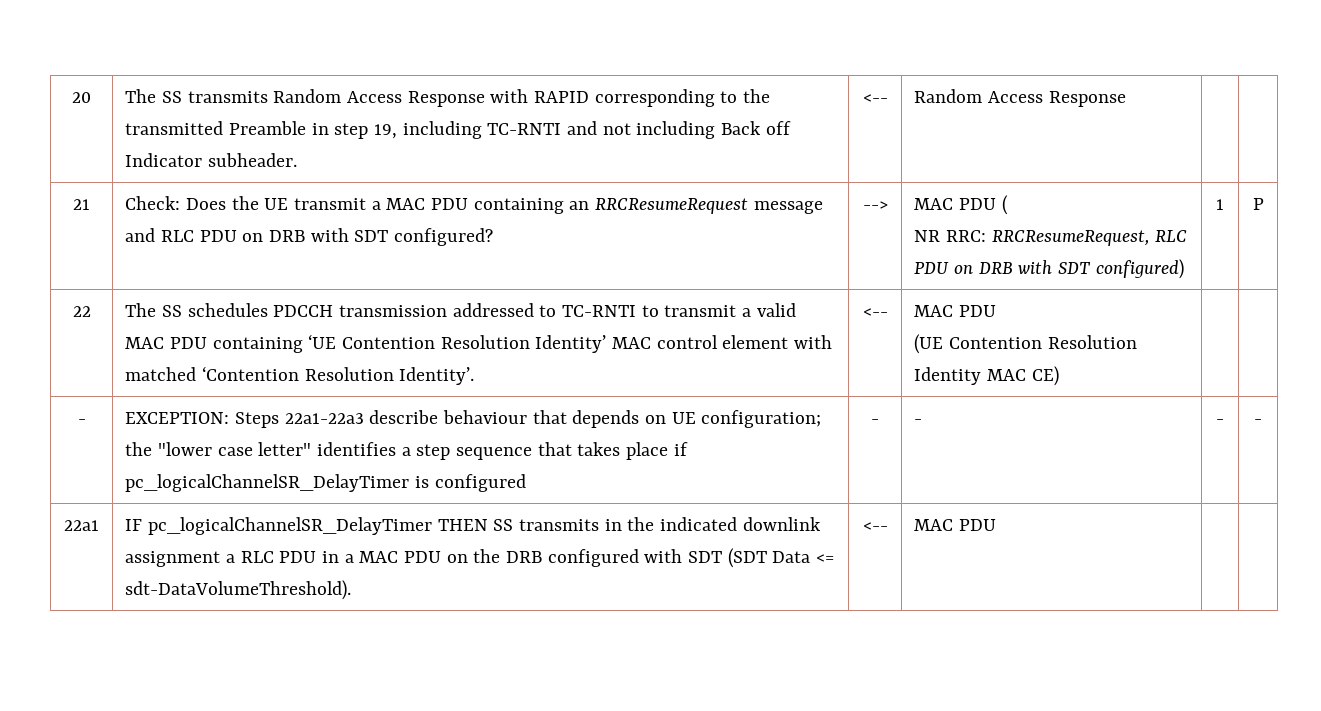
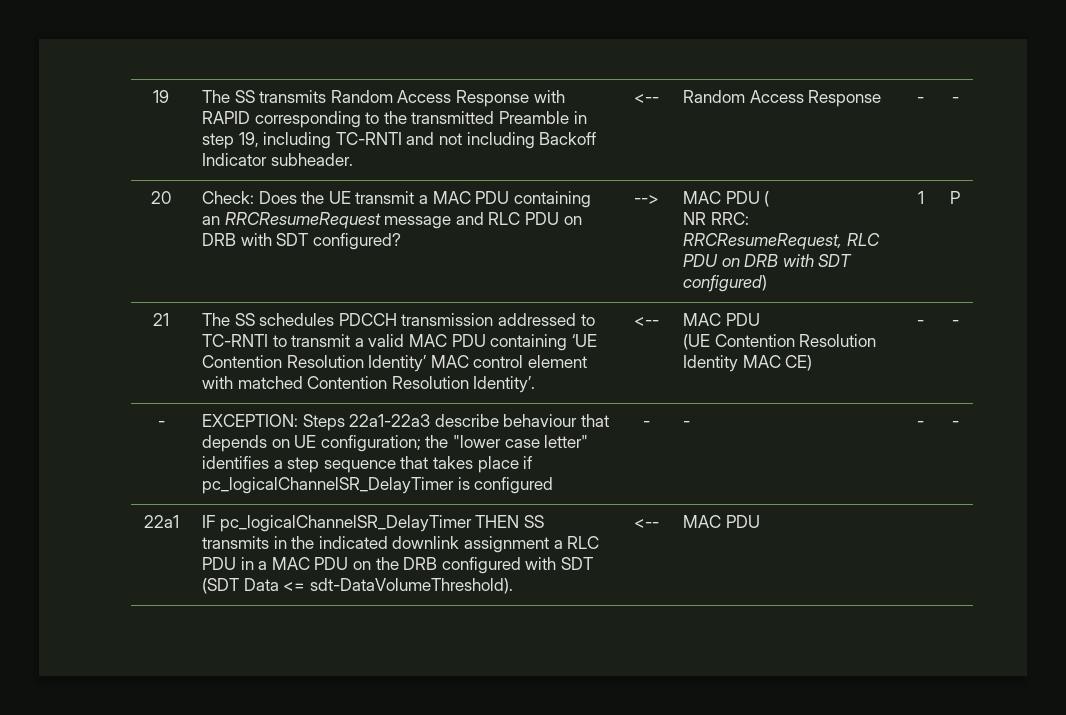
- 20 | The SS transmits Random Access Response with RAPID corresponding to the transmitted Preamble in step 19, including TC-RNTI and not including Back off Indicator subheader. | <-- | Random Access Response | |
- 21 | Check: Does the UE transmit a MAC PDU containing an RRCResumeRequest message and RLC PDU on DRB with SDT configured? | --> | MAC PDU (
+ 19 | The SS transmits Random Access Response with RAPID corresponding to the transmitted Preamble in step 19, including TC-RNTI and not including Backoff Indicator subheader. | <-- | Random Access Response | - | -
+ 20 | Check: Does the UE transmit a MAC PDU containing an RRCResumeRequest message and RLC PDU on DRB with SDT configured? | --> | MAC PDU (
- 22 | The SS schedules PDCCH transmission addressed to TC-RNTI to transmit a valid MAC PDU containing ‘UE Contention Resolution Identity’ MAC control element with matched ‘Contention Resolution Identity’. | <-- | MAC PDU
- (UE Contention Resolution Identity MAC CE) | |
+ 21 | The SS schedules PDCCH transmission addressed to TC-RNTI to transmit a valid MAC PDU containing ‘UE Contention Resolution Identity’ MAC control element with matched Contention Resolution Identity’. | <-- | MAC PDU
+ (UE Contention Resolution Identity MAC CE) | - | -

